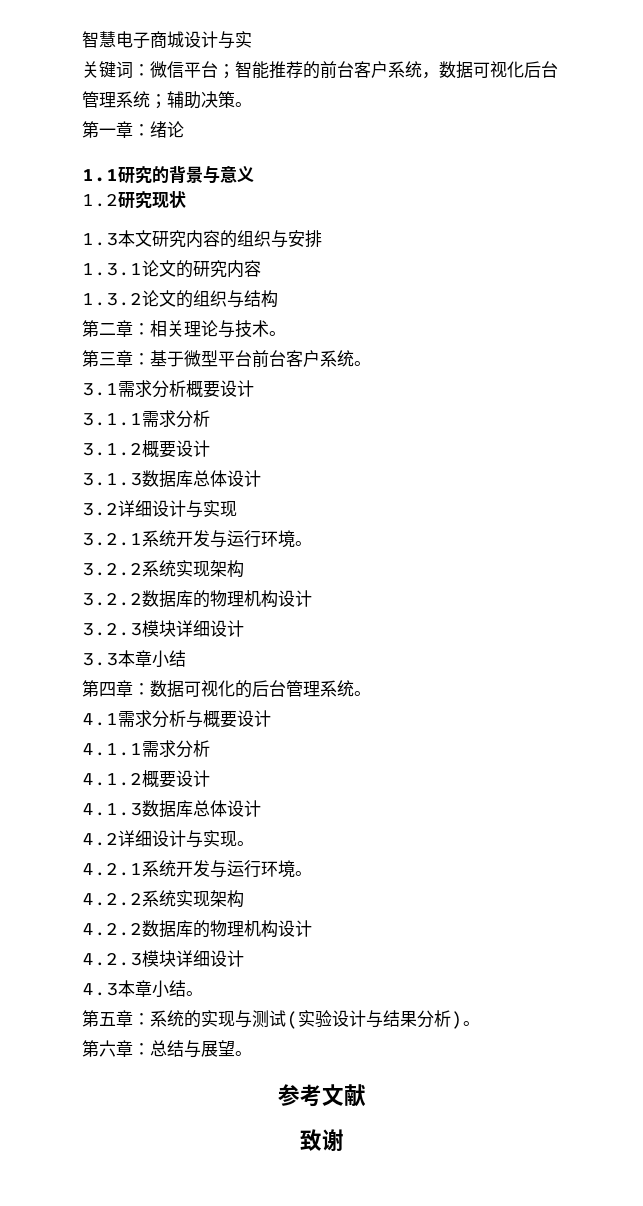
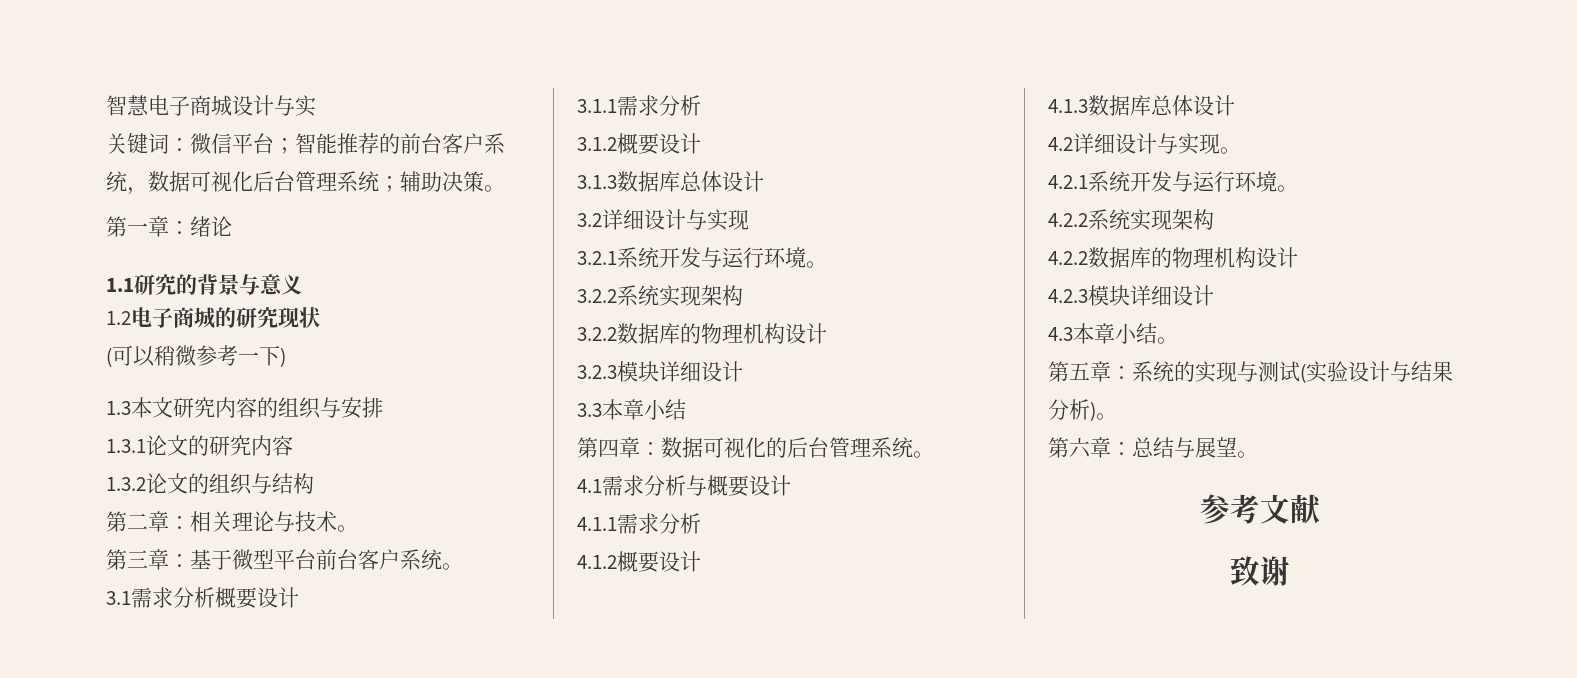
- 1.2研究现状
+ 1.2电子商城的研究现状
+ (可以稍微参考一下)

